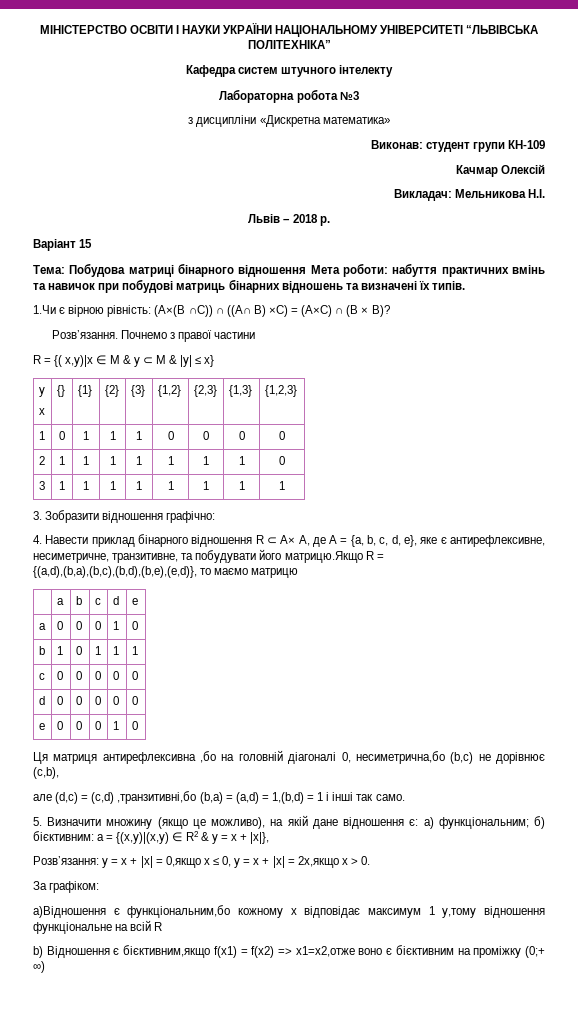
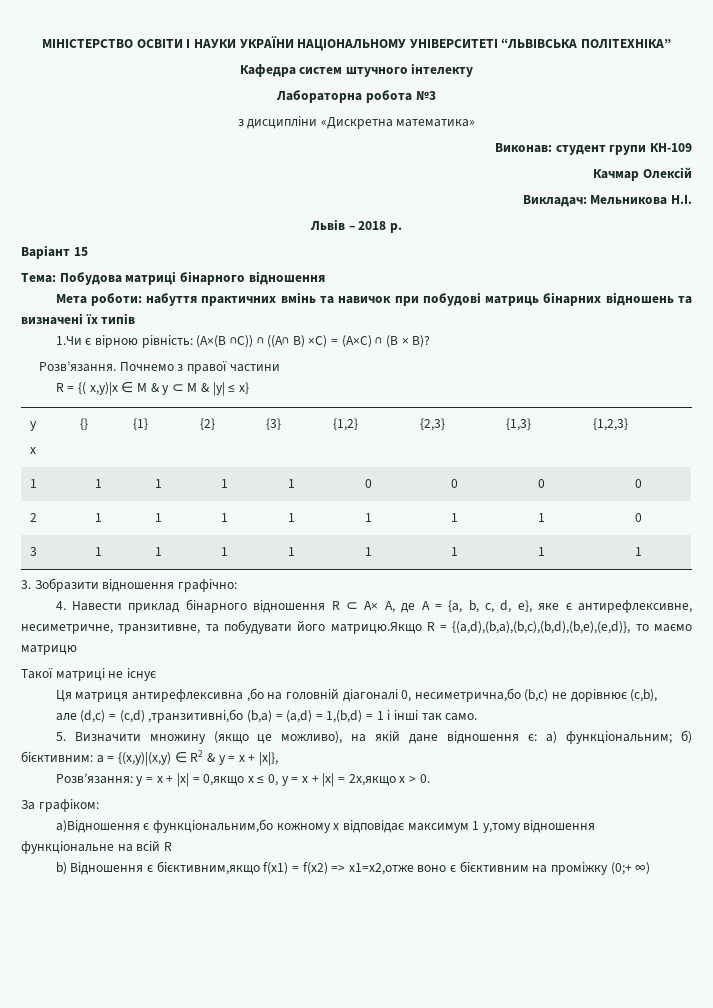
- Тема: Побудова матриці бінарного відношення Мета роботи: набуття практичних вмінь та навичок при побудові матриць бінарних відношень та визначені їх типів.
+ Тема: Побудова матриці бінарного відношення
+ Мета роботи: набуття практичних вмінь та навичок при побудові матриць бінарних відношень та визначені їх типів
- 1 | 0 | 1 | 1 | 1 | 0 | 0 | 0 | 0
+ 1 | 1 | 1 | 1 | 1 | 0 | 0 | 0 | 0
- | a | b | c | d | e
- a | 0 | 0 | 0 | 1 | 0
- b | 1 | 0 | 1 | 1 | 1
- c | 0 | 0 | 0 | 0 | 0
- d | 0 | 0 | 0 | 0 | 0
- e | 0 | 0 | 0 | 1 | 0
+ Такої матриці не існує

